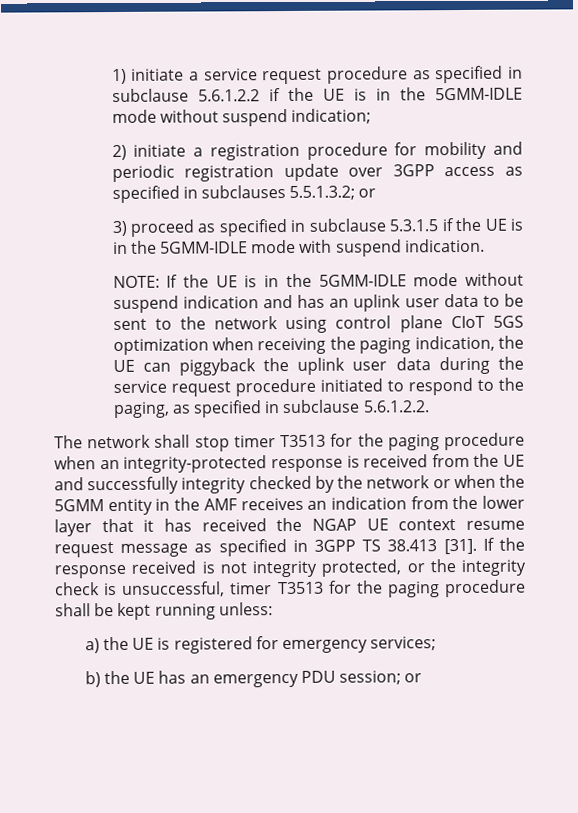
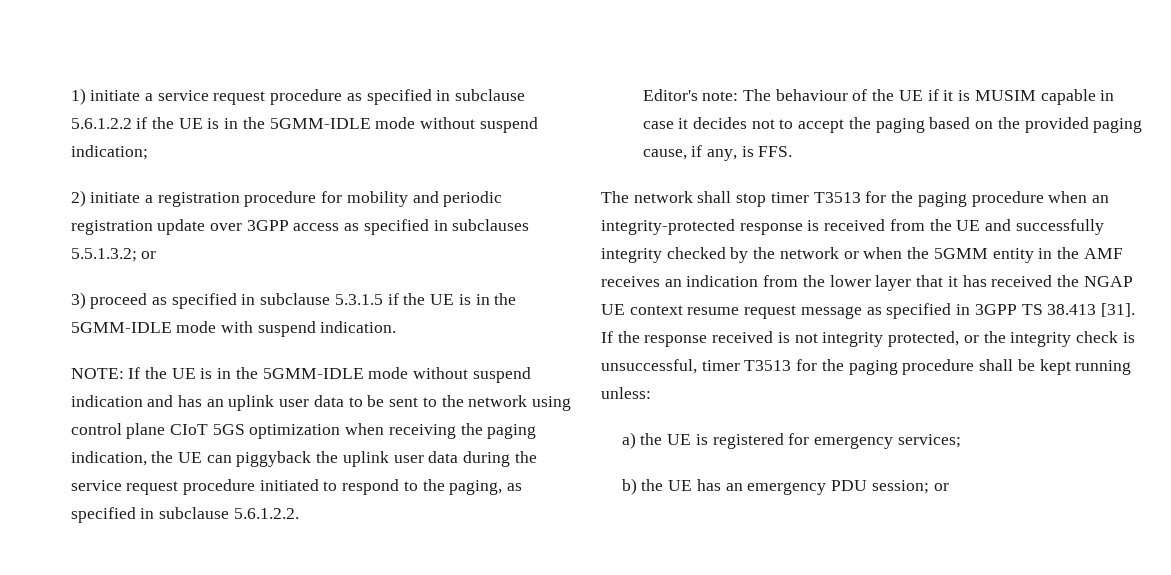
+ Editor's note: The behaviour of the UE if it is MUSIM capable in case it decides not to accept the paging based on the provided paging cause, if any, is FFS.

